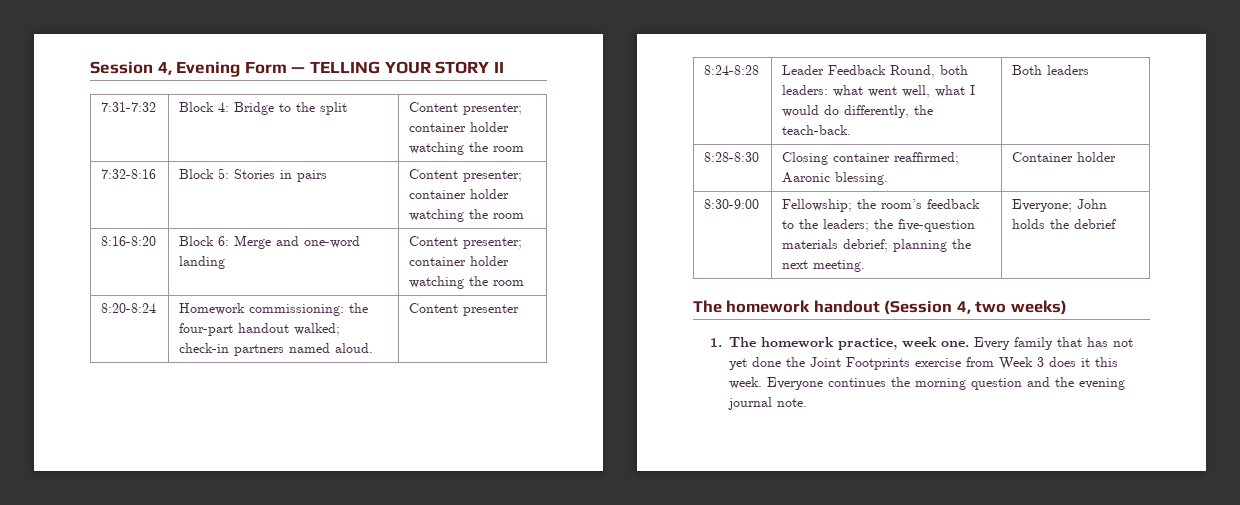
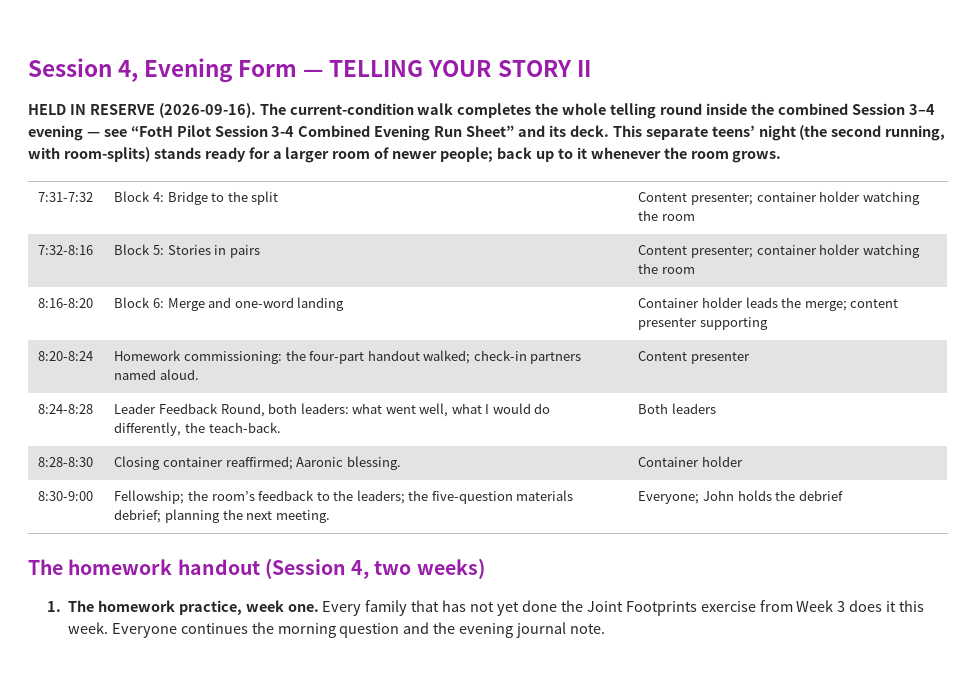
+ HELD IN RESERVE (2026-09-16). The current-condition walk completes the whole telling round inside the combined Session 3–4 evening — see “FotH Pilot Session 3-4 Combined Evening Run Sheet” and its deck. This separate teens’ night (the second running, with room-splits) stands ready for a larger room of newer people; back up to it whenever the room grows.
- 8:16-8:20 | Block 6: Merge and one-word landing | Content presenter; container holder watching the room
+ 8:16-8:20 | Block 6: Merge and one-word landing | Container holder leads the merge; content presenter supporting

